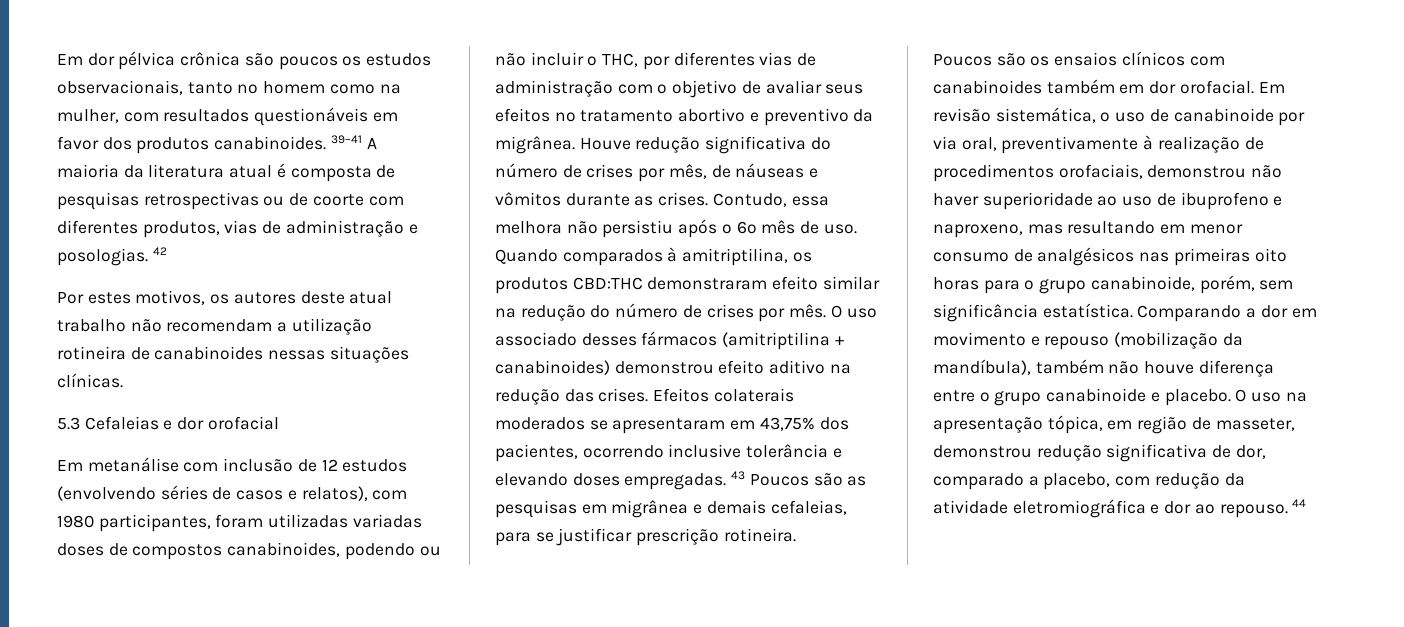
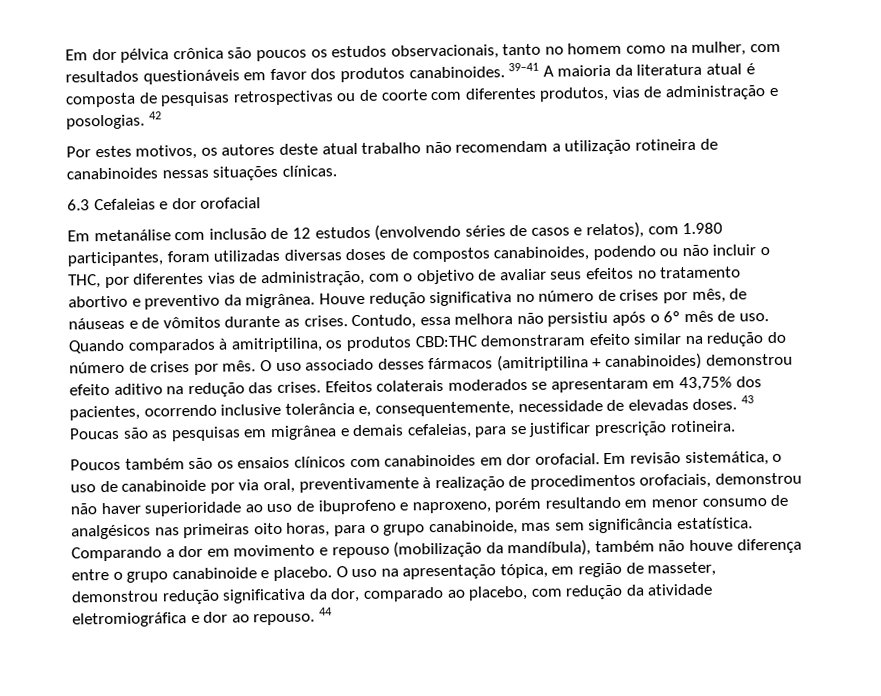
- 5.3 Cefaleias e dor orofacial
+ 6.3 Cefaleias e dor orofacial
- Em metanálise com inclusão de 12 estudos (envolvendo séries de casos e relatos), com 1980 participantes, foram utilizadas variadas doses de compostos canabinoides, podendo ou não incluir o THC, por diferentes vias de administração com o objetivo de avaliar seus efeitos no tratamento abortivo e preventivo da migrânea.
+ Em metanálise com inclusão de 12 estudos (envolvendo séries de casos e relatos), com 1.980 participantes, foram utilizadas diversas doses de compostos canabinoides, podendo ou não incluir o THC, por diferentes vias de administração, com o objetivo de avaliar seus efeitos no tratamento abortivo e preventivo da migrânea.
- Houve redução significativa do número de crises por mês, de náuseas e vômitos durante as crises.
+ Houve redução significativa no número de crises por mês, de náuseas e de vômitos durante as crises.
- Efeitos colaterais moderados se apresentaram em 43,75% dos pacientes, ocorrendo inclusive tolerância e elevando doses empregadas. 43 Poucos são as pesquisas em migrânea e demais cefaleias, para se justificar prescrição rotineira.
+ Efeitos colaterais moderados se apresentaram em 43,75% dos pacientes, ocorrendo inclusive tolerância e, consequentemente, necessidade de elevadas doses. 43 Poucas são as pesquisas em migrânea e demais cefaleias, para se justificar prescrição rotineira.
- Poucos são os ensaios clínicos com canabinoides também em dor orofacial.
+ Poucos também são os ensaios clínicos com canabinoides em dor orofacial.
- Em revisão sistemática, o uso de canabinoide por via oral, preventivamente à realização de procedimentos orofaciais, demonstrou não haver superioridade ao uso de ibuprofeno e naproxeno, mas resultando em menor consumo de analgésicos nas primeiras oito horas para o grupo canabinoide, porém, sem significância estatística.
+ Em revisão sistemática, o uso de canabinoide por via oral, preventivamente à realização de procedimentos orofaciais, demonstrou não haver superioridade ao uso de ibuprofeno e naproxeno, porém resultando em menor consumo de analgésicos nas primeiras oito horas, para o grupo canabinoide, mas sem significância estatística.
- O uso na apresentação tópica, em região de masseter, demonstrou redução significativa de dor, comparado a placebo, com redução da atividade eletromiográfica e dor ao repouso.
+ O uso na apresentação tópica, em região de masseter, demonstrou redução significativa da dor, comparado ao placebo, com redução da atividade eletromiográfica e dor ao repouso.

